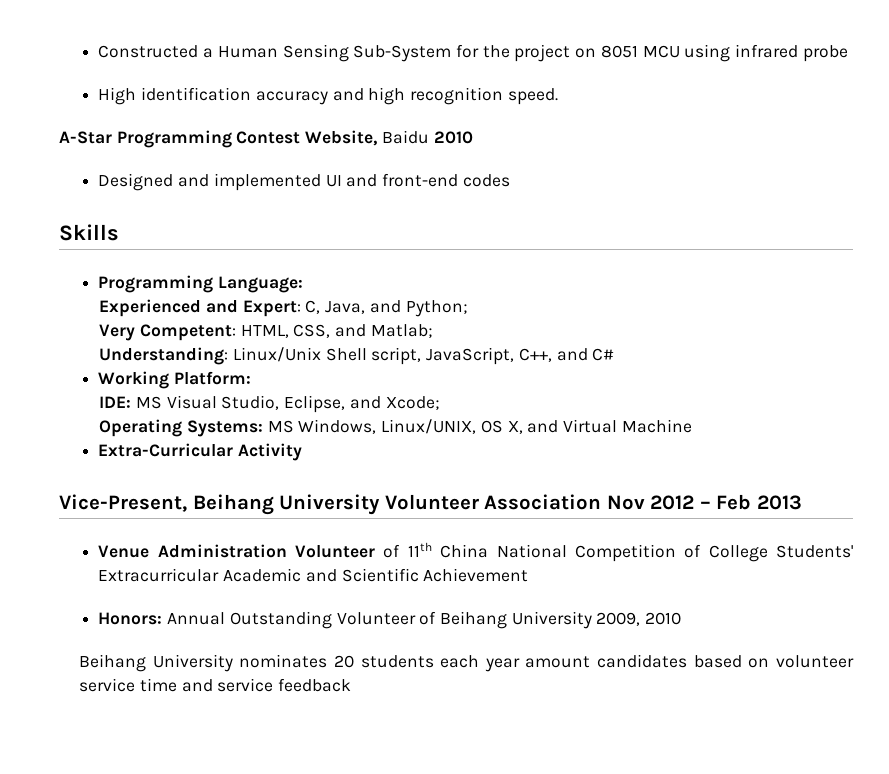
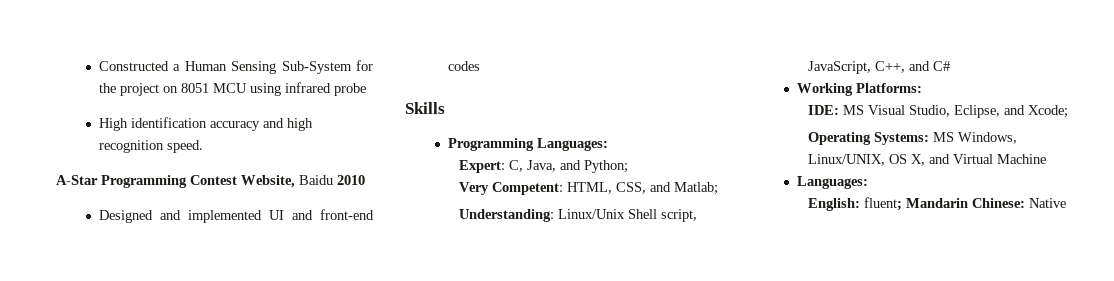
- Programming Language:
- Experienced and Expert: C, Java, and Python;
+ Programming Languages:
+ Expert: C, Java, and Python;
- Working Platform:
+ Working Platforms:
  Operating Systems: MS Windows, Linux/UNIX, OS X, and Virtual Machine
- Extra-Curricular Activity
- Vice-Present, Beihang University Volunteer Association Nov 2012 – Feb 2013
- Venue Administration Volunteer of 11th China National Competition of College Students' Extracurricular Academic and Scientific Achievement
- Honors: Annual Outstanding Volunteer of Beihang University 2009, 2010
- Beihang University nominates 20 students each year amount candidates based on volunteer service time and service feedback
+ Languages:
+ English: fluent; Mandarin Chinese: Native

